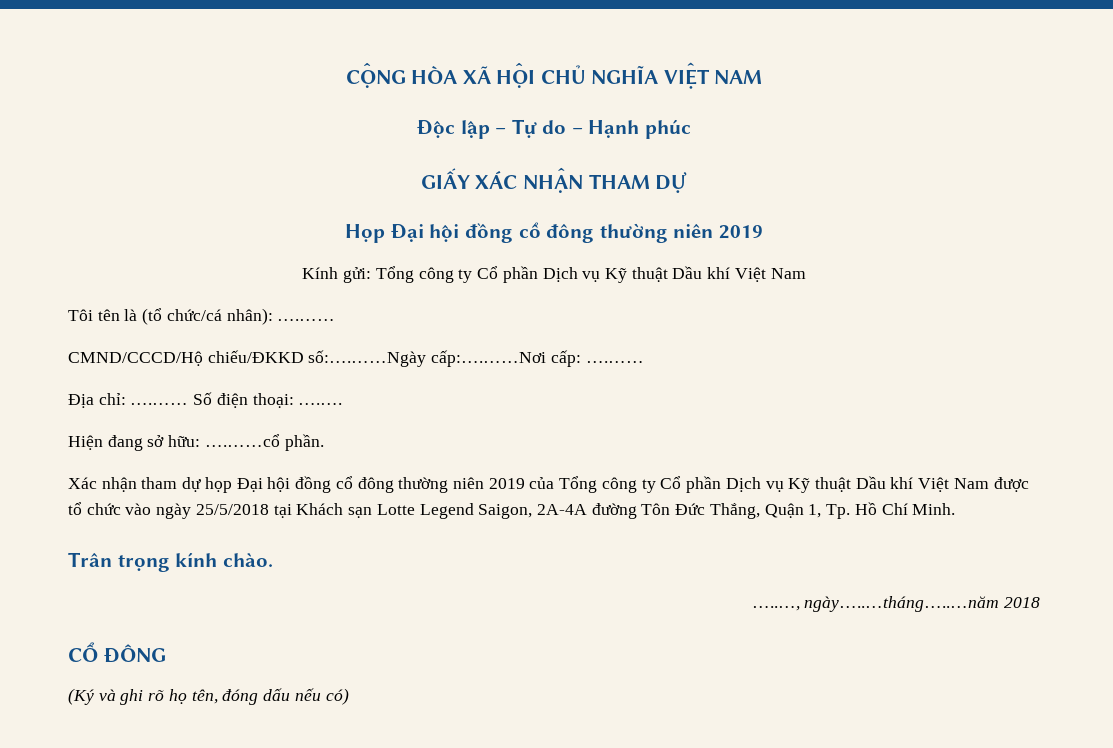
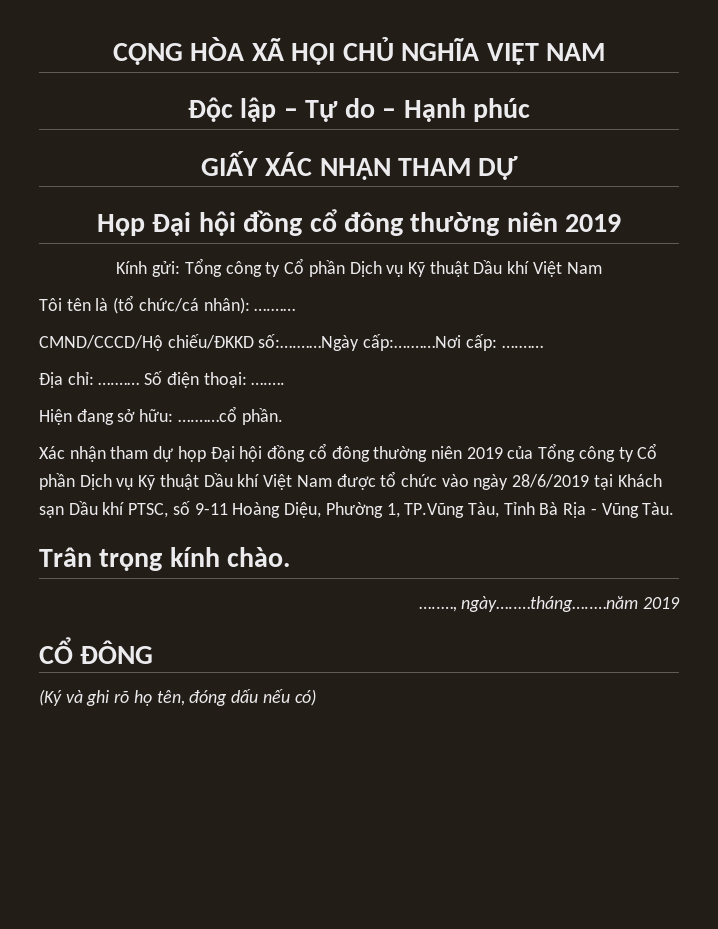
- Xác nhận tham dự họp Đại hội đồng cổ đông thường niên 2019 của Tổng công ty Cổ phần Dịch vụ Kỹ thuật Dầu khí Việt Nam được tổ chức vào ngày 25/5/2018 tại Khách sạn Lotte Legend Saigon, 2A-4A đường Tôn Đức Thắng, Quận 1, Tp. Hồ Chí Minh.
+ Xác nhận tham dự họp Đại hội đồng cổ đông thường niên 2019 của Tổng công ty Cổ phần Dịch vụ Kỹ thuật Dầu khí Việt Nam được tổ chức vào ngày 28/6/2019 tại Khách sạn Dầu khí PTSC, số 9-11 Hoàng Diệu, Phường 1, TP.Vũng Tàu, Tỉnh Bà Rịa - Vũng Tàu.
- …..…, ngày…..…tháng…..…năm 2018
+ …..…, ngày…..…tháng…..…năm 2019

